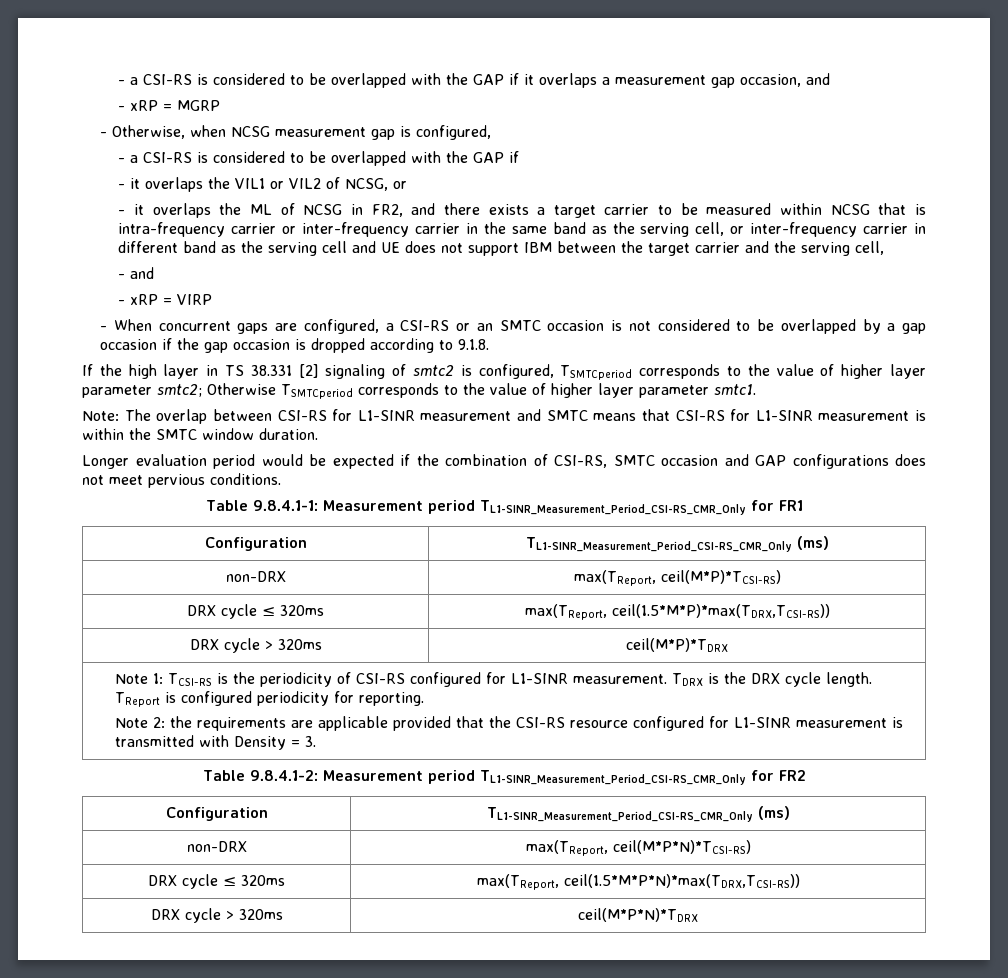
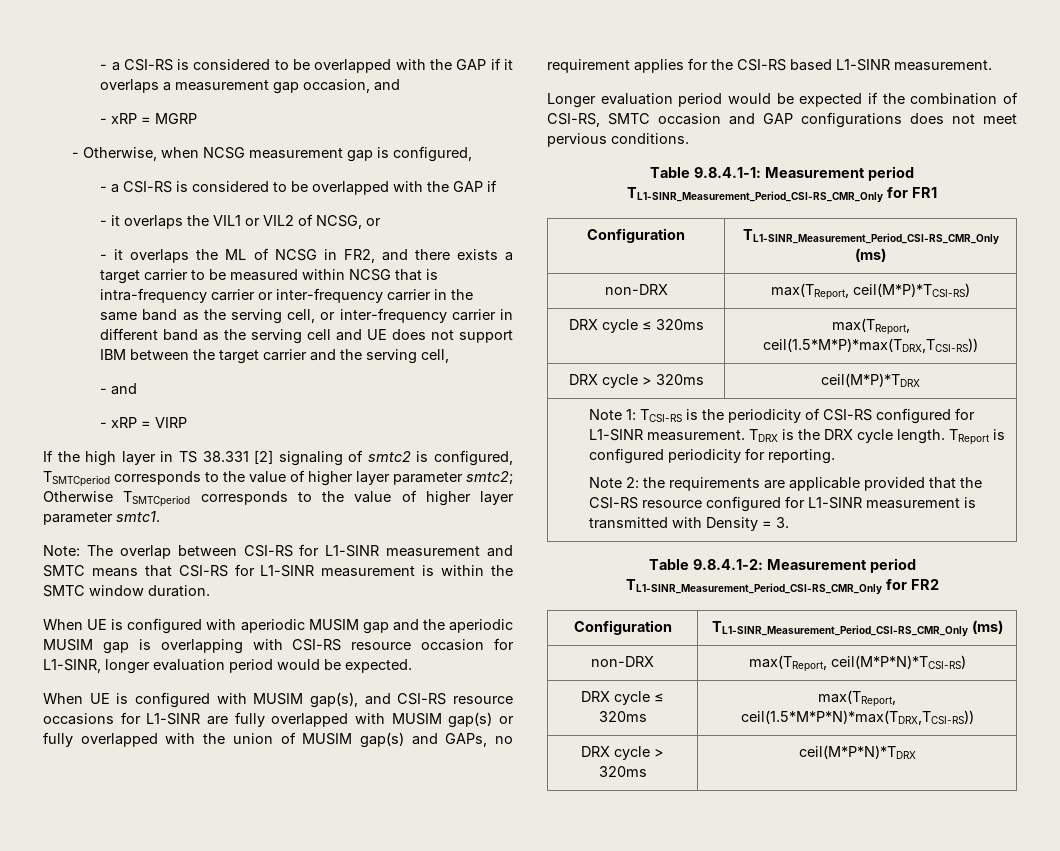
- - When concurrent gaps are configured, a CSI-RS or an SMTC occasion is not considered to be overlapped by a gap occasion if the gap occasion is dropped according to 9.1.8.
+ When UE is configured with aperiodic MUSIM gap and the aperiodic MUSIM gap is overlapping with CSI-RS resource occasion for L1-SINR, longer evaluation period would be expected.
+ When UE is configured with MUSIM gap(s), and CSI-RS resource occasions for L1-SINR are fully overlapped with MUSIM gap(s) or fully overlapped with the union of MUSIM gap(s) and GAPs, no requirement applies for the CSI-RS based L1-SINR measurement.

